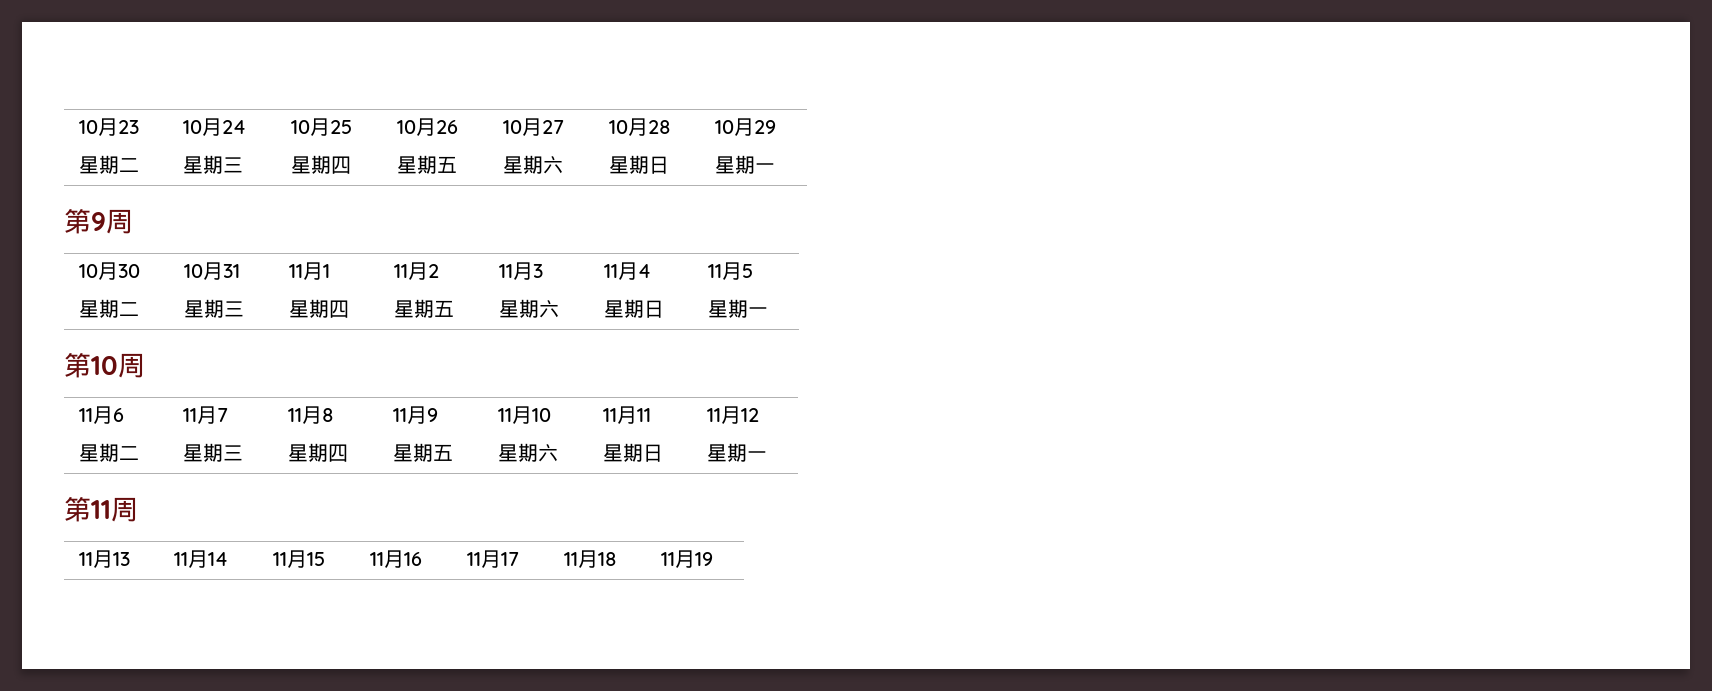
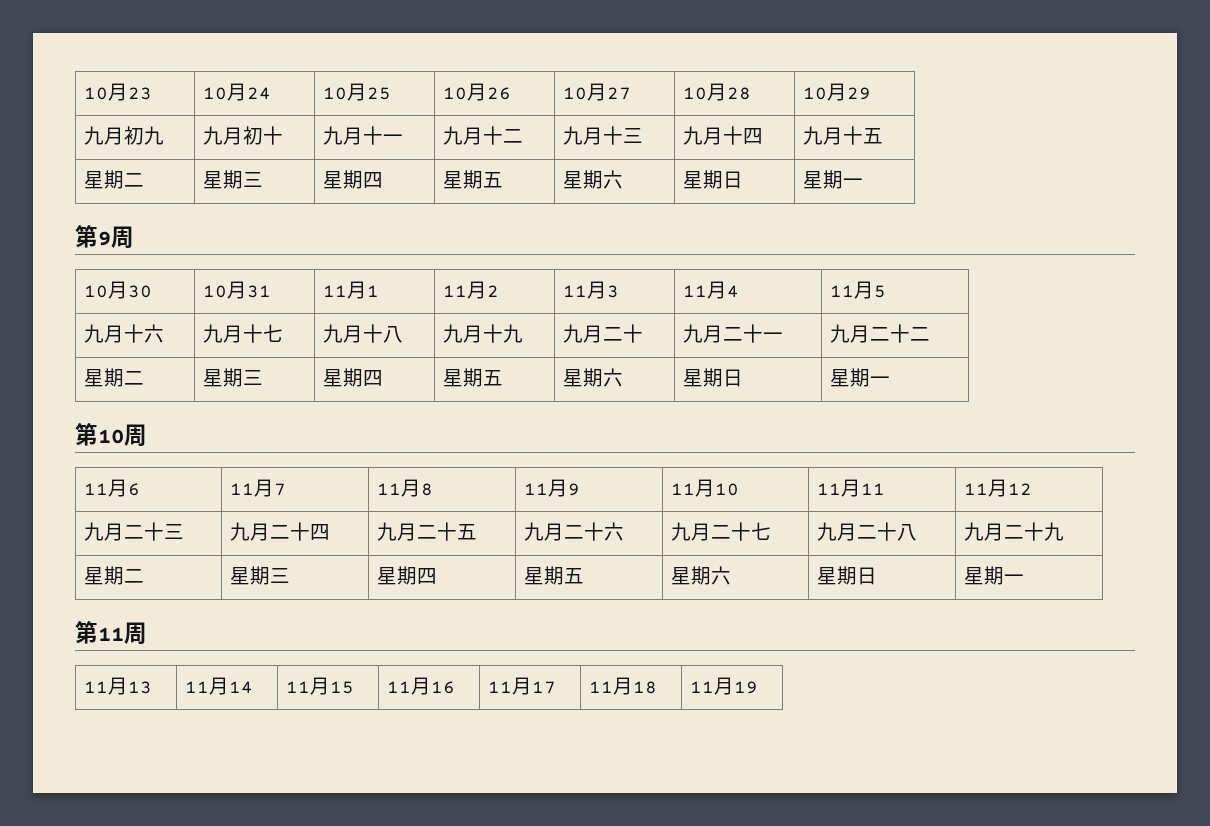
+ 九月初九 | 九月初十 | 九月十一 | 九月十二 | 九月十三 | 九月十四 | 九月十五
+ 九月十六 | 九月十七 | 九月十八 | 九月十九 | 九月二十 | 九月二十一 | 九月二十二
+ 九月二十三 | 九月二十四 | 九月二十五 | 九月二十六 | 九月二十七 | 九月二十八 | 九月二十九

